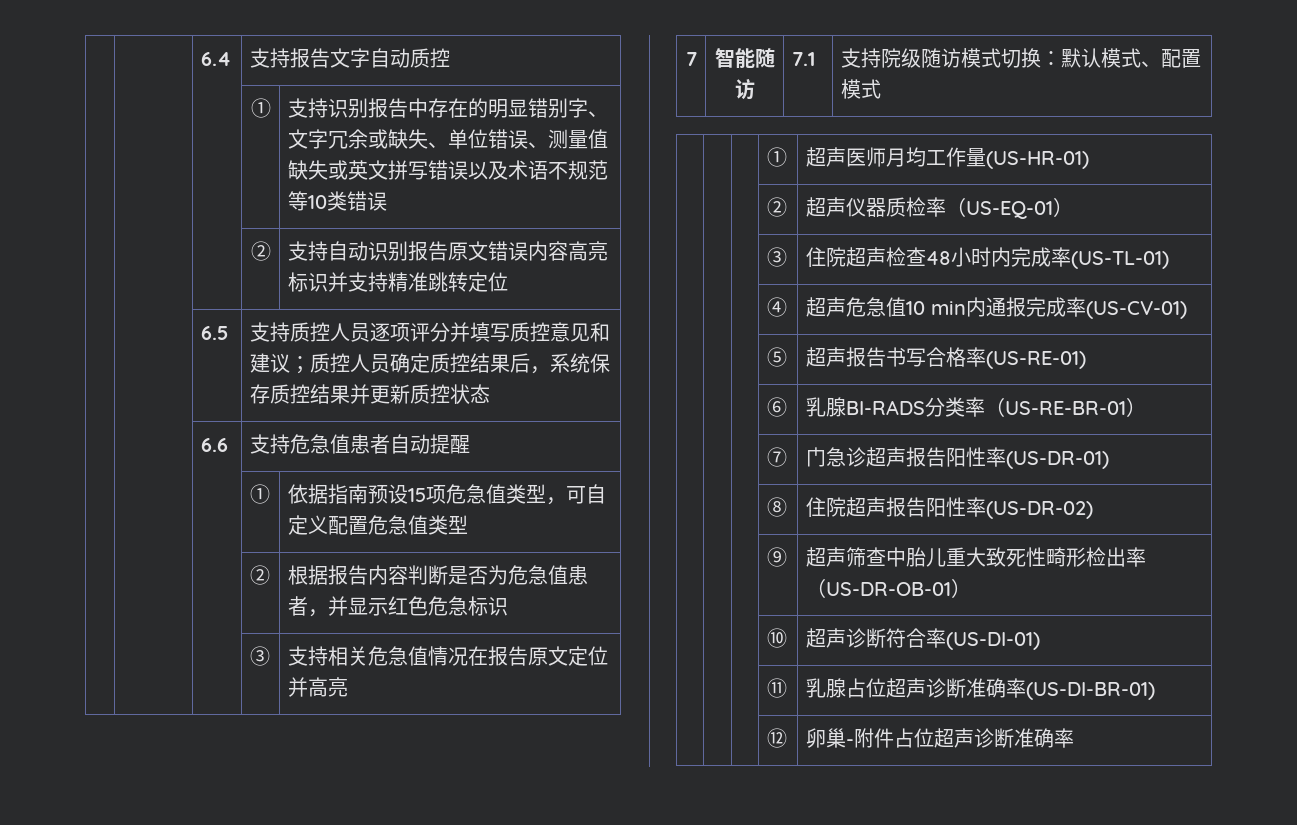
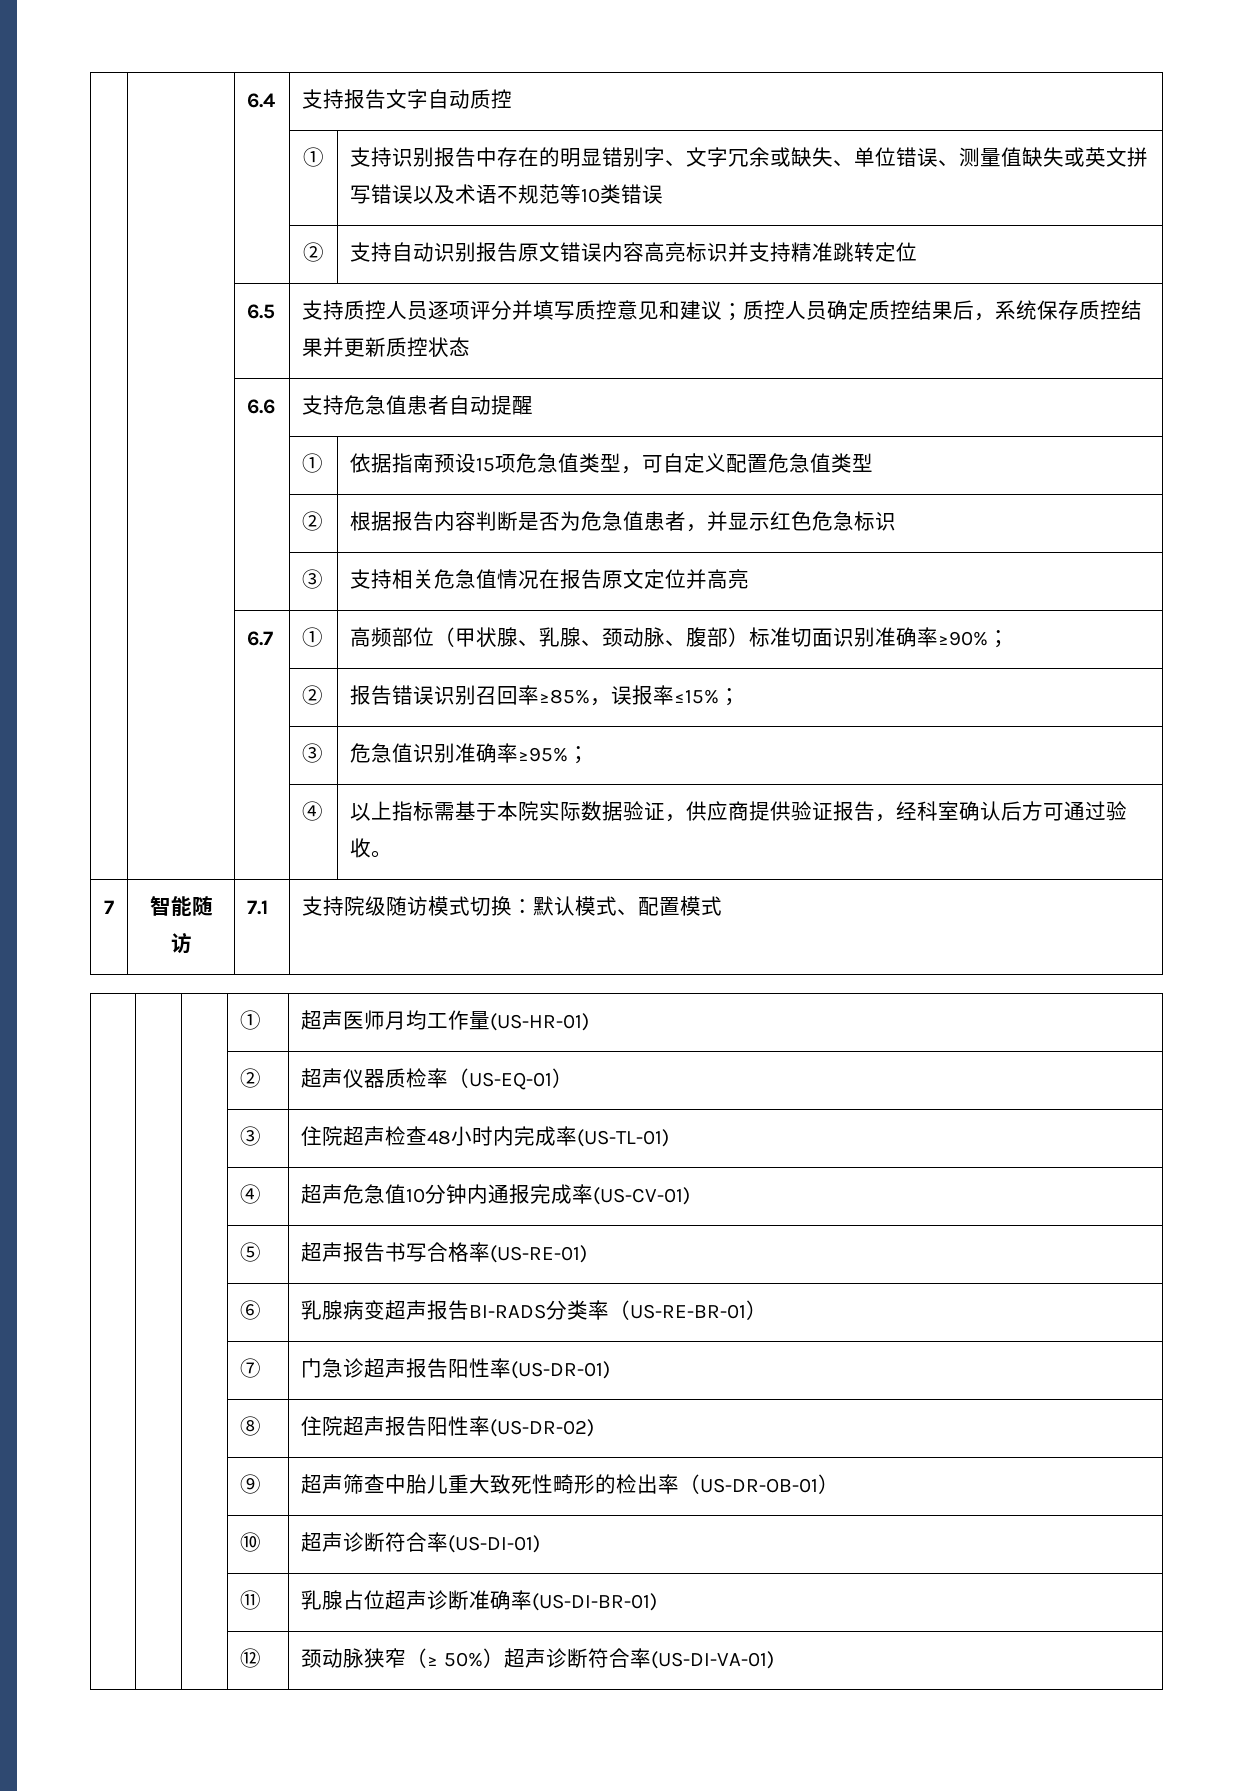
+ | | 6.7 | ① | 高频部位（甲状腺、乳腺、颈动脉、腹部）标准切面识别准确率≥90%；
+ | | | ② | 报告错误识别召回率≥85%，误报率≤15%；
+ | | | ③ | 危急值识别准确率≥95%；
+ | | | ④ | 以上指标需基于本院实际数据验证，供应商提供验证报告，经科室确认后方可通过验收。
- | | | ④ | 超声危急值10 min内通报完成率(US-CV-01)
+ | | | ④ | 超声危急值10分钟内通报完成率(US-CV-01)
- | | | ⑥ | 乳腺BI-RADS分类率（US-RE-BR-01）
+ | | | ⑥ | 乳腺病变超声报告BI-RADS分类率（US-RE-BR-01）
- | | | ⑨ | 超声筛查中胎儿重大致死性畸形检出率（US-DR-OB-01）
+ | | | ⑨ | 超声筛查中胎儿重大致死性畸形的检出率（US-DR-OB-01）
- | | | ⑫ | 卵巢-附件占位超声诊断准确率
+ | | | ⑫ | 颈动脉狭窄（≥ 50%）超声诊断符合率(US-DI-VA-01)

